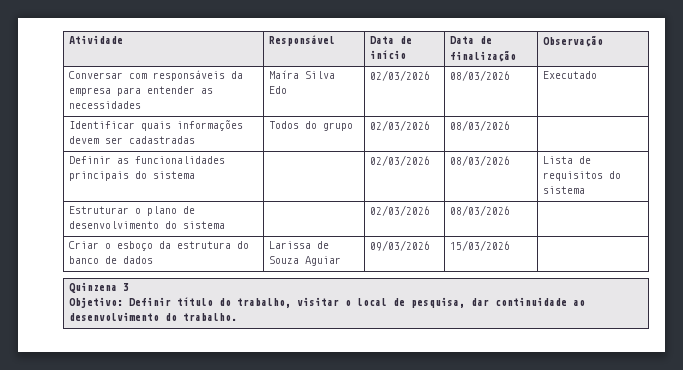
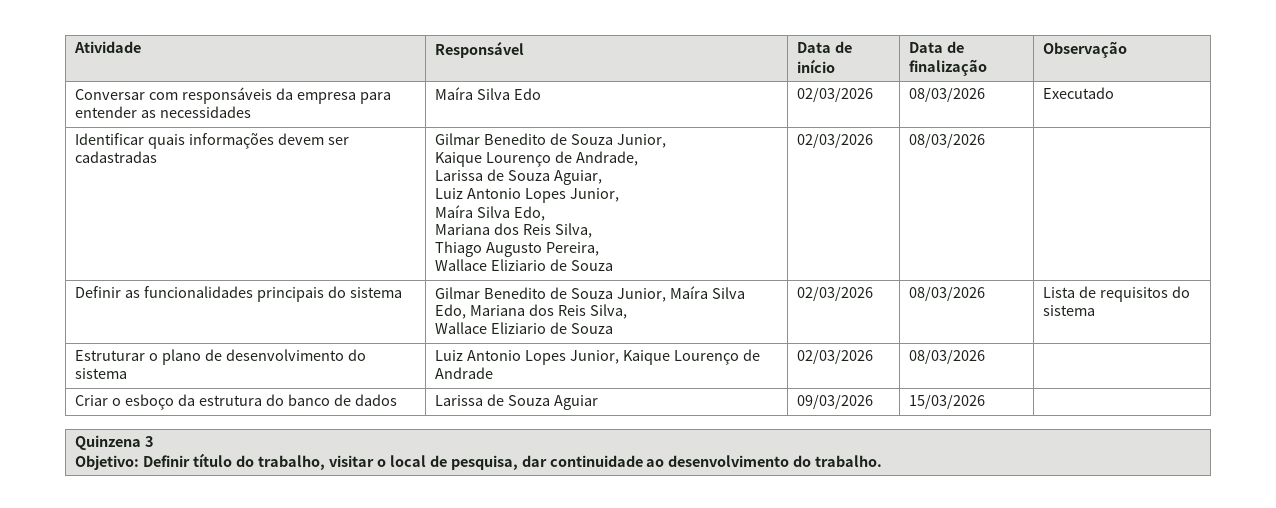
- Identificar quais informações devem ser cadastradas | Todos do grupo | 02/03/2026 | 08/03/2026 |
+ Identificar quais informações devem ser cadastradas | Gilmar Benedito de Souza Junior,
+ Kaique Lourenço de Andrade,
+ Larissa de Souza Aguiar,
+ Luiz Antonio Lopes Junior,
+ Maíra Silva Edo,
+ Mariana dos Reis Silva,
+ Thiago Augusto Pereira,
+ Wallace Eliziario de Souza | 02/03/2026 | 08/03/2026 |
- Definir as funcionalidades principais do sistema | | 02/03/2026 | 08/03/2026 | Lista de requisitos do sistema
+ Definir as funcionalidades principais do sistema | Gilmar Benedito de Souza Junior, Maíra Silva Edo, Mariana dos Reis Silva,
+ Wallace Eliziario de Souza | 02/03/2026 | 08/03/2026 | Lista de requisitos do sistema
- Estruturar o plano de desenvolvimento do sistema | | 02/03/2026 | 08/03/2026 |
+ Estruturar o plano de desenvolvimento do sistema | Luiz Antonio Lopes Junior, Kaique Lourenço de Andrade | 02/03/2026 | 08/03/2026 |

